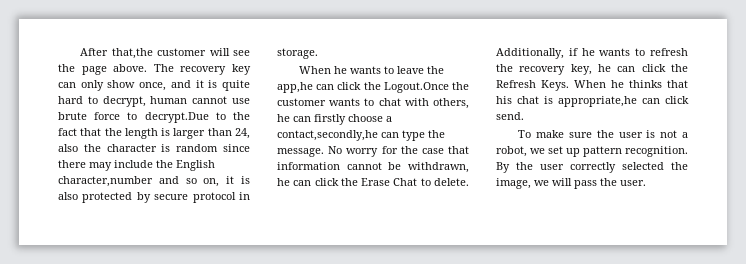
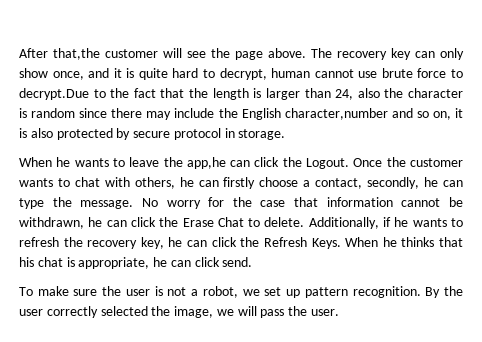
- When he wants to leave the app,he can click the Logout.Once the customer wants to chat with others, he can firstly choose a contact,secondly,he can type the message.
+ When he wants to leave the app,he can click the Logout. Once the customer wants to chat with others, he can firstly choose a contact, secondly, he can type the message.
- When he thinks that his chat is appropriate,he can click send.
+ When he thinks that his chat is appropriate, he can click send.

